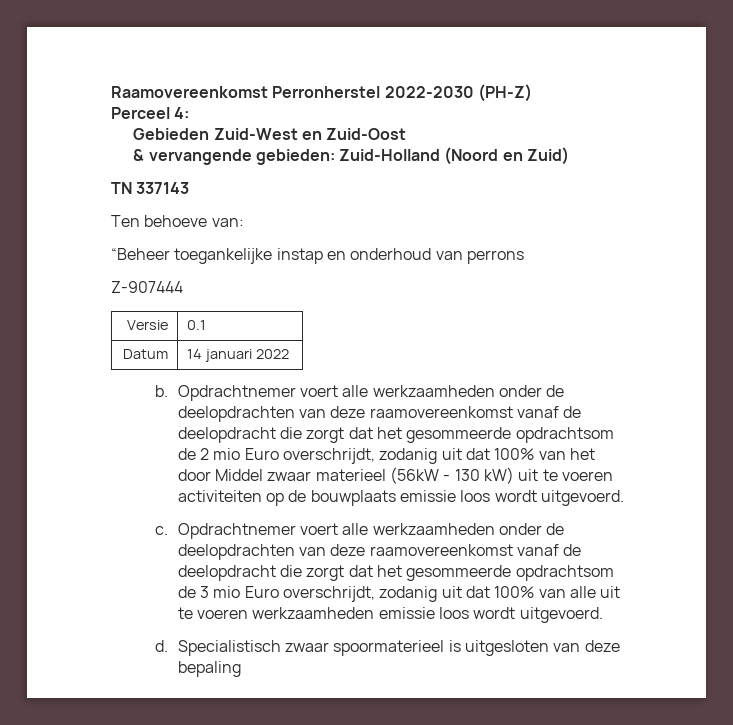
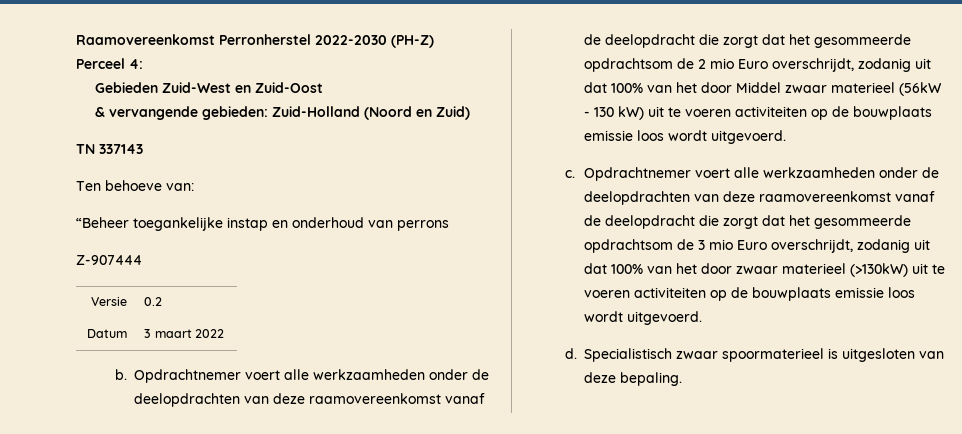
- Versie | 0.1
+ Versie | 0.2
- Datum | 14 januari 2022
+ Datum | 3 maart 2022
- Opdrachtnemer voert alle werkzaamheden onder de deelopdrachten van deze raamovereenkomst vanaf de deelopdracht die zorgt dat het gesommeerde opdrachtsom de 3 mio Euro overschrijdt, zodanig uit dat 100% van alle uit te voeren werkzaamheden emissie loos wordt uitgevoerd.
+ Opdrachtnemer voert alle werkzaamheden onder de deelopdrachten van deze raamovereenkomst vanaf de deelopdracht die zorgt dat het gesommeerde opdrachtsom de 3 mio Euro overschrijdt, zodanig uit dat 100% van het door zwaar materieel (>130kW) uit te voeren activiteiten op de bouwplaats emissie loos wordt uitgevoerd.
- Specialistisch zwaar spoormaterieel is uitgesloten van deze bepaling
+ Specialistisch zwaar spoormaterieel is uitgesloten van deze bepaling.

